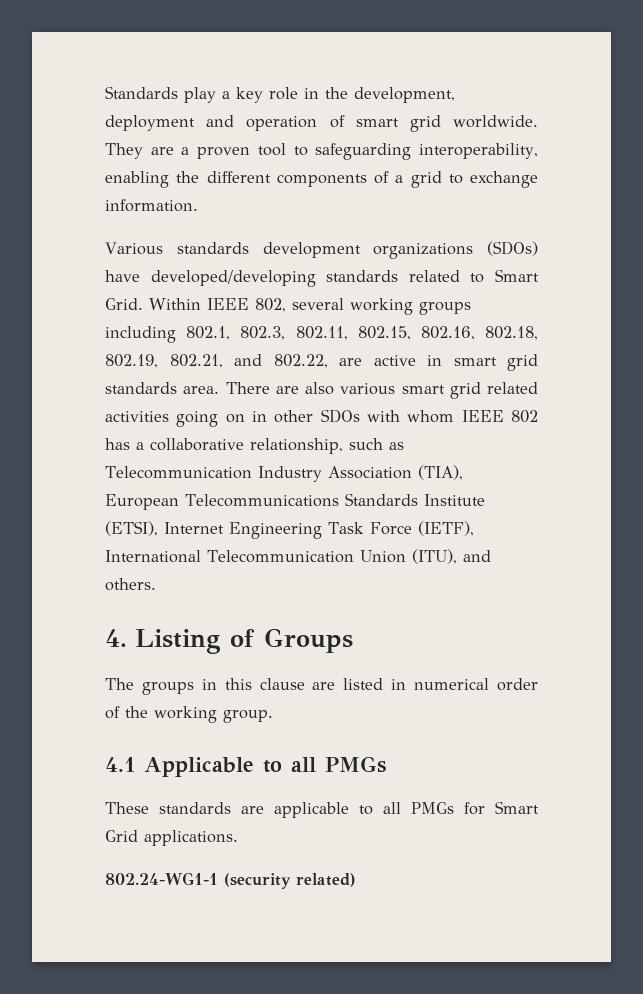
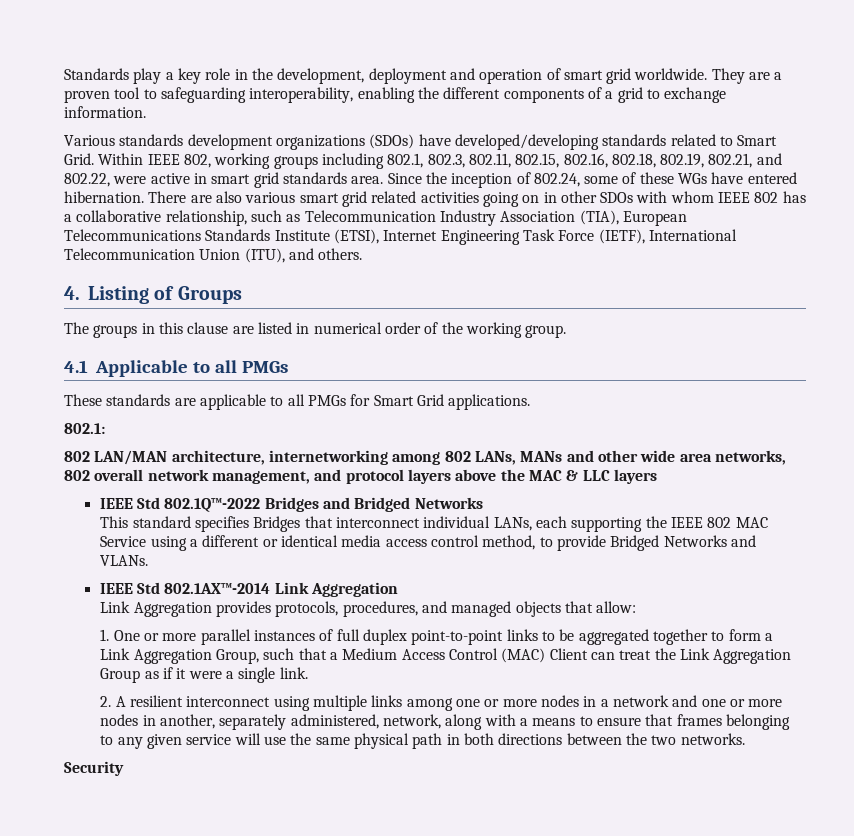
- Within IEEE 802, several working groups including 802.1, 802.3, 802.11, 802.15, 802.16, 802.18, 802.19, 802.21, and 802.22, are active in smart grid standards area.
+ Within IEEE 802, working groups including 802.1, 802.3, 802.11, 802.15, 802.16, 802.18, 802.19, 802.21, and 802.22, were active in smart grid standards area.
+ Since the inception of 802.24, some of these WGs have entered hibernation.
- 802.24-WG1-1 (security related)
+ 802.1:
+ 802 LAN/MAN architecture, internetworking among 802 LANs, MANs and other wide area networks, 802 overall network management, and protocol layers above the MAC & LLC layers
+ IEEE Std 802.1Q™-2022 Bridges and Bridged Networks
+ This standard specifies Bridges that interconnect individual LANs, each supporting the IEEE 802 MAC Service using a different or identical media access control method, to provide Bridged Networks and VLANs.
+ IEEE Std 802.1AX™-2014 Link Aggregation
+ Link Aggregation provides protocols, procedures, and managed objects that allow:
+ 1. One or more parallel instances of full duplex point-to-point links to be aggregated together to form a Link Aggregation Group, such that a Medium Access Control (MAC) Client can treat the Link Aggregation Group as if it were a single link.
+ 2. A resilient interconnect using multiple links among one or more nodes in a network and one or more nodes in another, separately administered, network, along with a means to ensure that frames belonging to any given service will use the same physical path in both directions between the two networks.
+ Security

